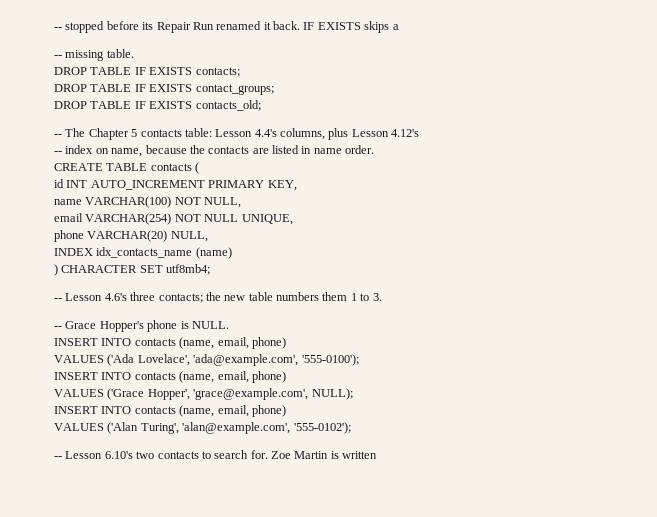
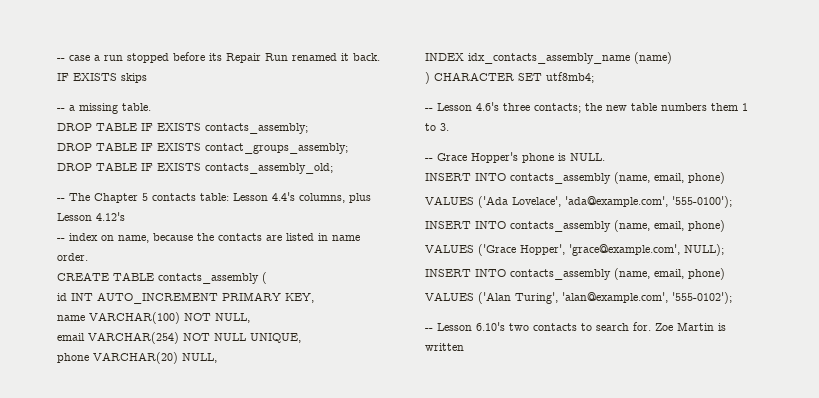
- -- stopped before its Repair Run renamed it back.
+ -- case a run stopped before its Repair Run renamed it back.
- IF EXISTS skips a
- -- missing table.
+ IF EXISTS skips
+ -- a missing table.
- DROP TABLE IF EXISTS contacts;
- DROP TABLE IF EXISTS contact_groups;
- DROP TABLE IF EXISTS contacts_old;
+ DROP TABLE IF EXISTS contacts_assembly;
+ DROP TABLE IF EXISTS contact_groups_assembly;
+ DROP TABLE IF EXISTS contacts_assembly_old;
- CREATE TABLE contacts (
+ CREATE TABLE contacts_assembly (
- INDEX idx_contacts_name (name)
+ INDEX idx_contacts_assembly_name (name)
  -- Grace Hopper's phone is NULL.
- INSERT INTO contacts (name, email, phone)
+ INSERT INTO contacts_assembly (name, email, phone)
  VALUES ('Ada Lovelace', 'ada@example.com', '555-0100');
- INSERT INTO contacts (name, email, phone)
+ INSERT INTO contacts_assembly (name, email, phone)
  VALUES ('Grace Hopper', 'grace@example.com', NULL);
- INSERT INTO contacts (name, email, phone)
+ INSERT INTO contacts_assembly (name, email, phone)

